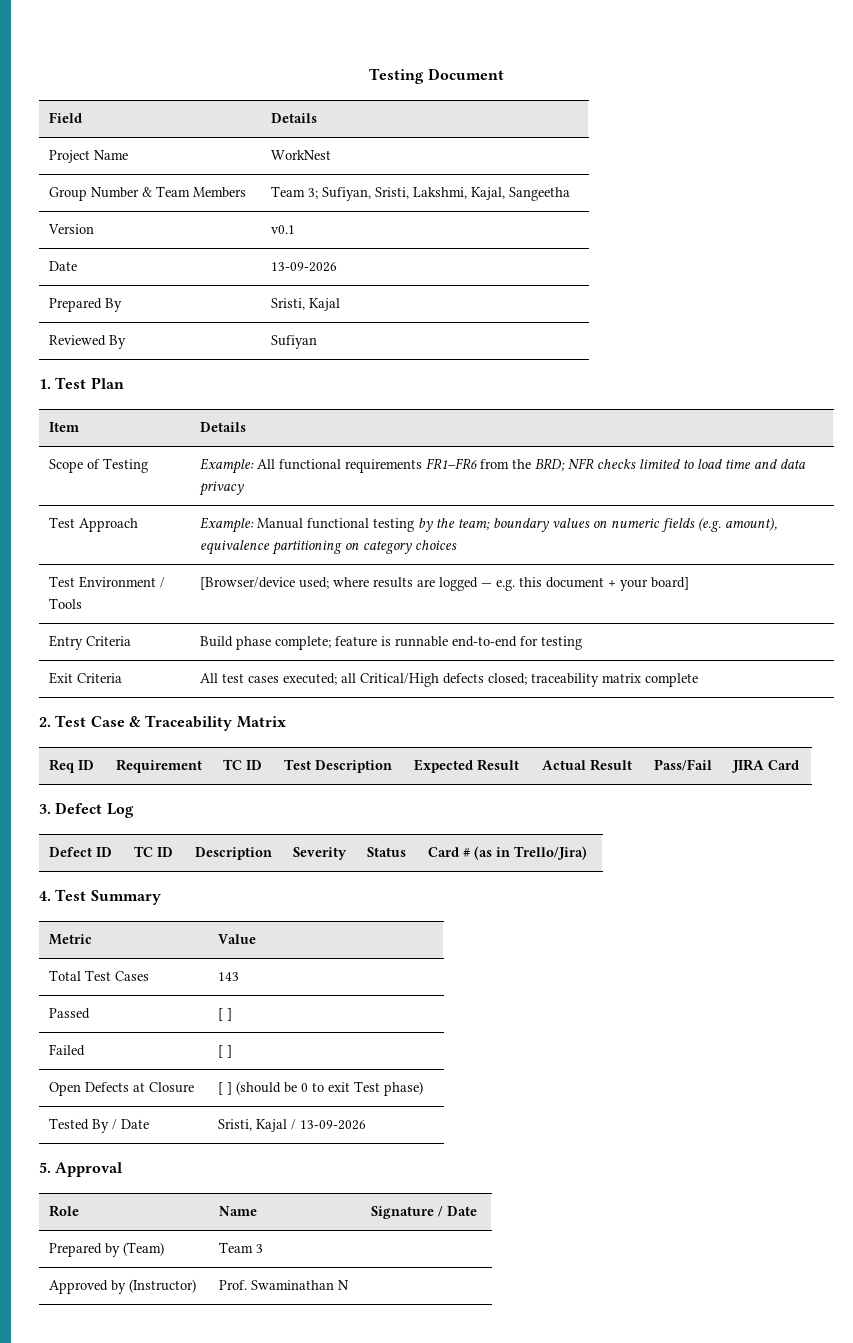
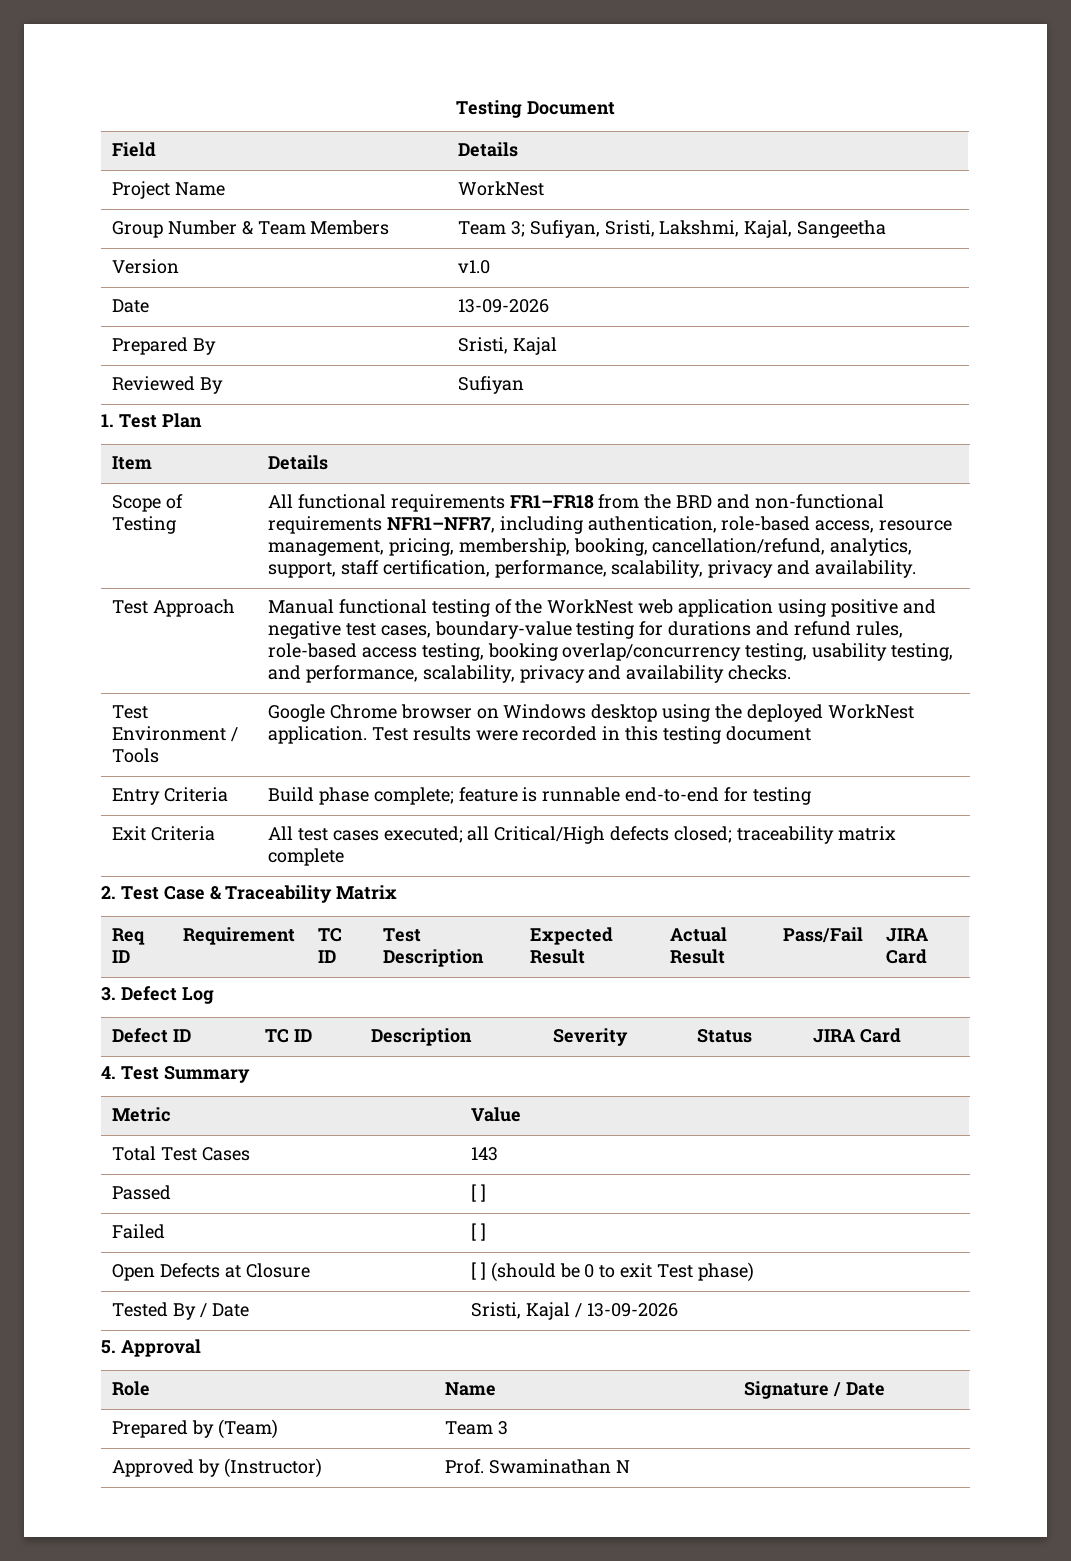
- Version | v0.1
+ Version | v1.0
- Scope of Testing | Example: All functional requirements FR1–FR6 from the BRD; NFR checks limited to load time and data privacy
+ Scope of Testing | All functional requirements FR1–FR18 from the BRD and non-functional requirements NFR1–NFR7, including authentication, role-based access, resource management, pricing, membership, booking, cancellation/refund, analytics, support, staff certification, performance, scalability, privacy and availability.
- Test Approach | Example: Manual functional testing by the team; boundary values on numeric fields (e.g. amount), equivalence partitioning on category choices
- Test Environment / Tools | [Browser/device used; where results are logged — e.g. this document + your board]
+ Test Approach | Manual functional testing of the WorkNest web application using positive and negative test cases, boundary-value testing for durations and refund rules, role-based access testing, booking overlap/concurrency testing, usability testing, and performance, scalability, privacy and availability checks.
+ Test Environment / Tools | Google Chrome browser on Windows desktop using the deployed WorkNest application. Test results were recorded in this testing document
- Defect ID | TC ID | Description | Severity | Status | Card # (as in Trello/Jira)
+ Defect ID | TC ID | Description | Severity | Status | JIRA Card

